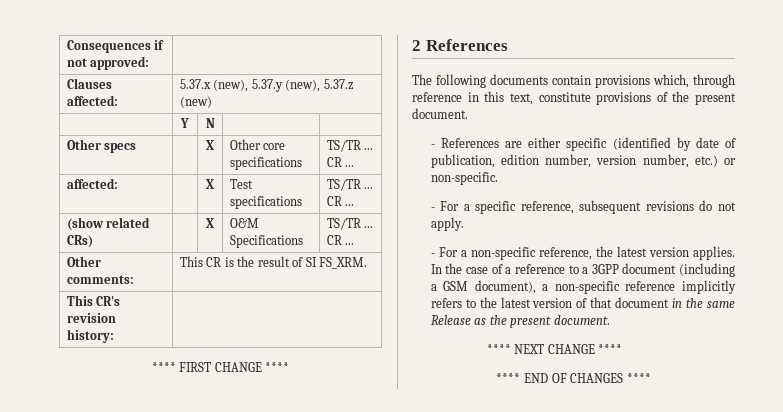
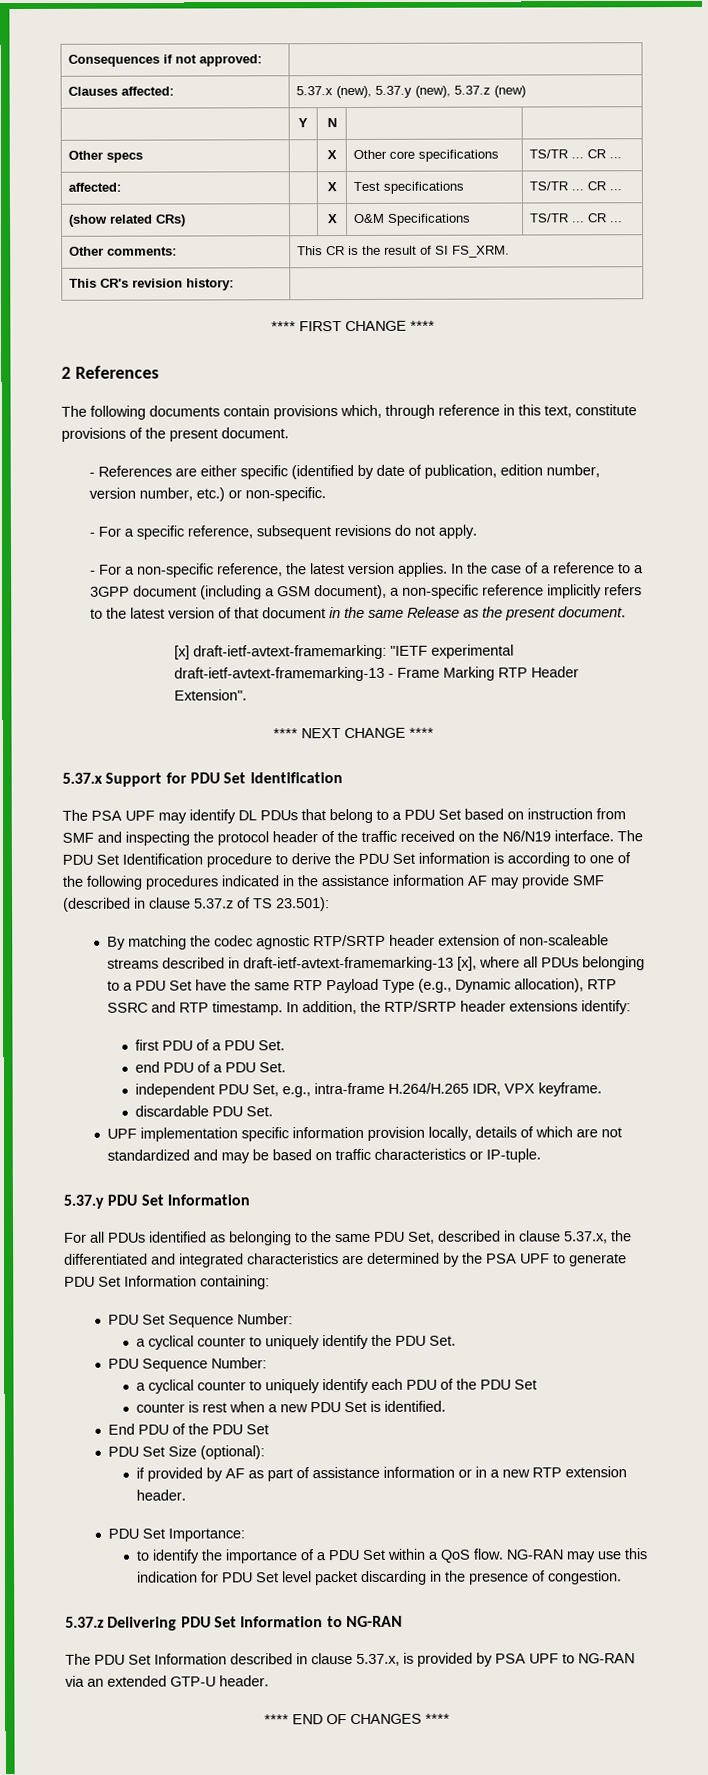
+ [x] draft-ietf-avtext-framemarking: "IETF experimental draft-ietf-avtext-framemarking-13 - Frame Marking RTP Header Extension".
  **** NEXT CHANGE ****
+ 5.37.x Support for PDU Set Identification
+ The PSA UPF may identify DL PDUs that belong to a PDU Set based on instruction from SMF and inspecting the protocol header of the traffic received on the N6/N19 interface. The PDU Set Identification procedure to derive the PDU Set information is according to one of the following procedures indicated in the assistance information AF may provide SMF (described in clause 5.37.z of TS 23.501):
+ By matching the codec agnostic RTP/SRTP header extension of non-scaleable streams described in draft-ietf-avtext-framemarking-13 [x], where all PDUs belonging to a PDU Set have the same RTP Payload Type (e.g., Dynamic allocation), RTP SSRC and RTP timestamp. In addition, the RTP/SRTP header extensions identify:
+ first PDU of a PDU Set.
+ end PDU of a PDU Set.
+ independent PDU Set, e.g., intra-frame H.264/H.265 IDR, VPX keyframe.
+ discardable PDU Set.
+ UPF implementation specific information provision locally, details of which are not standardized and may be based on traffic characteristics or IP-tuple.
+ 5.37.y PDU Set Information
+ For all PDUs identified as belonging to the same PDU Set, described in clause 5.37.x, the differentiated and integrated characteristics are determined by the PSA UPF to generate PDU Set Information containing:
+ PDU Set Sequence Number:
+ a cyclical counter to uniquely identify the PDU Set.
+ PDU Sequence Number:
+ a cyclical counter to uniquely identify each PDU of the PDU Set
+ counter is rest when a new PDU Set is identified.
+ End PDU of the PDU Set
+ PDU Set Size (optional):
+ if provided by AF as part of assistance information or in a new RTP extension header.
+ PDU Set Importance:
+ to identify the importance of a PDU Set within a QoS flow. NG-RAN may use this indication for PDU Set level packet discarding in the presence of congestion.
+ 5.37.z Delivering PDU Set Information to NG-RAN
+ The PDU Set Information described in clause 5.37.x, is provided by PSA UPF to NG-RAN via an extended GTP-U header.

